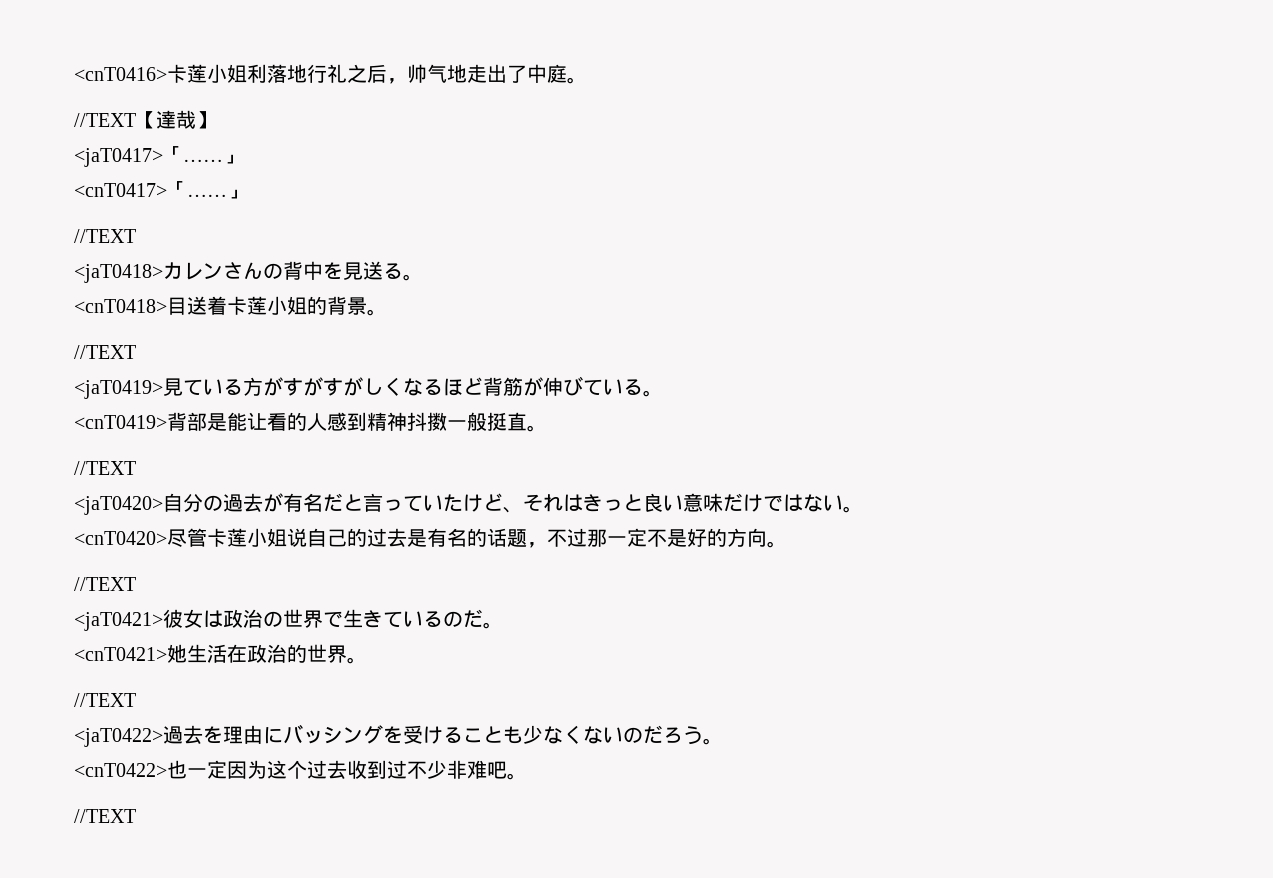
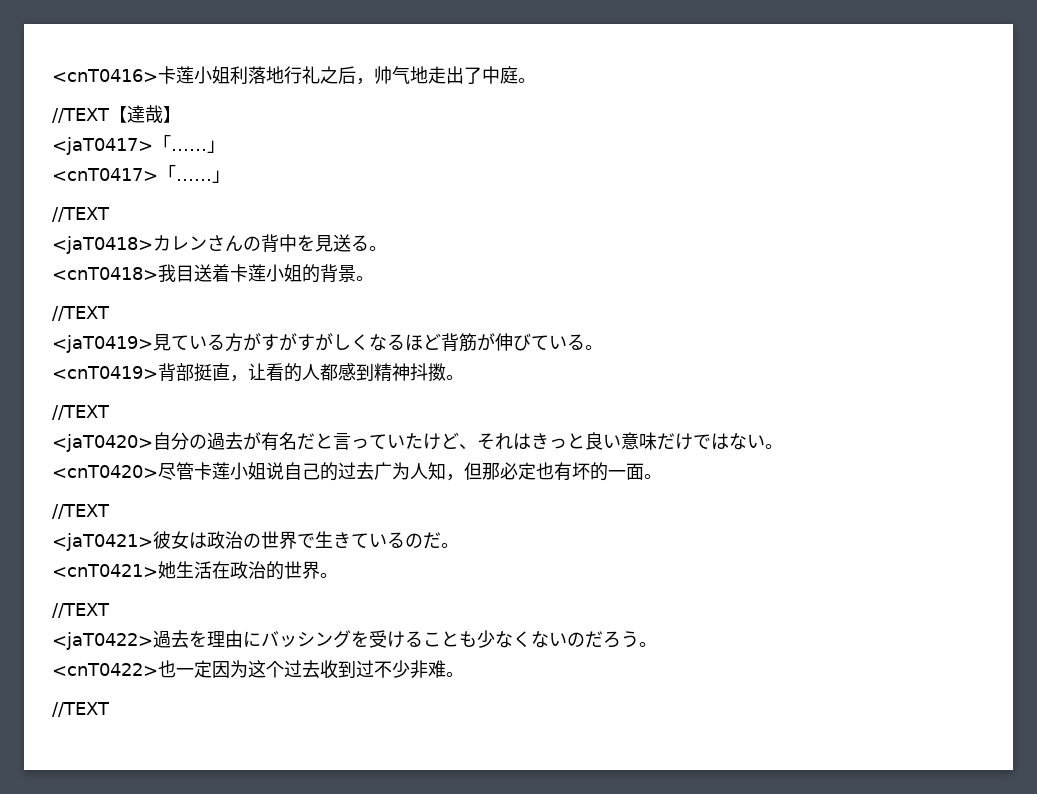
- <cnT0418>目送着卡莲小姐的背景。
+ <cnT0418>我目送着卡莲小姐的背景。
- <cnT0419>背部是能让看的人感到精神抖擞一般挺直。
+ <cnT0419>背部挺直，让看的人都感到精神抖擞。
- <cnT0420>尽管卡莲小姐说自己的过去是有名的话题，不过那一定不是好的方向。
+ <cnT0420>尽管卡莲小姐说自己的过去广为人知，但那必定也有坏的一面。
- <cnT0422>也一定因为这个过去收到过不少非难吧。
+ <cnT0422>也一定因为这个过去收到过不少非难。

